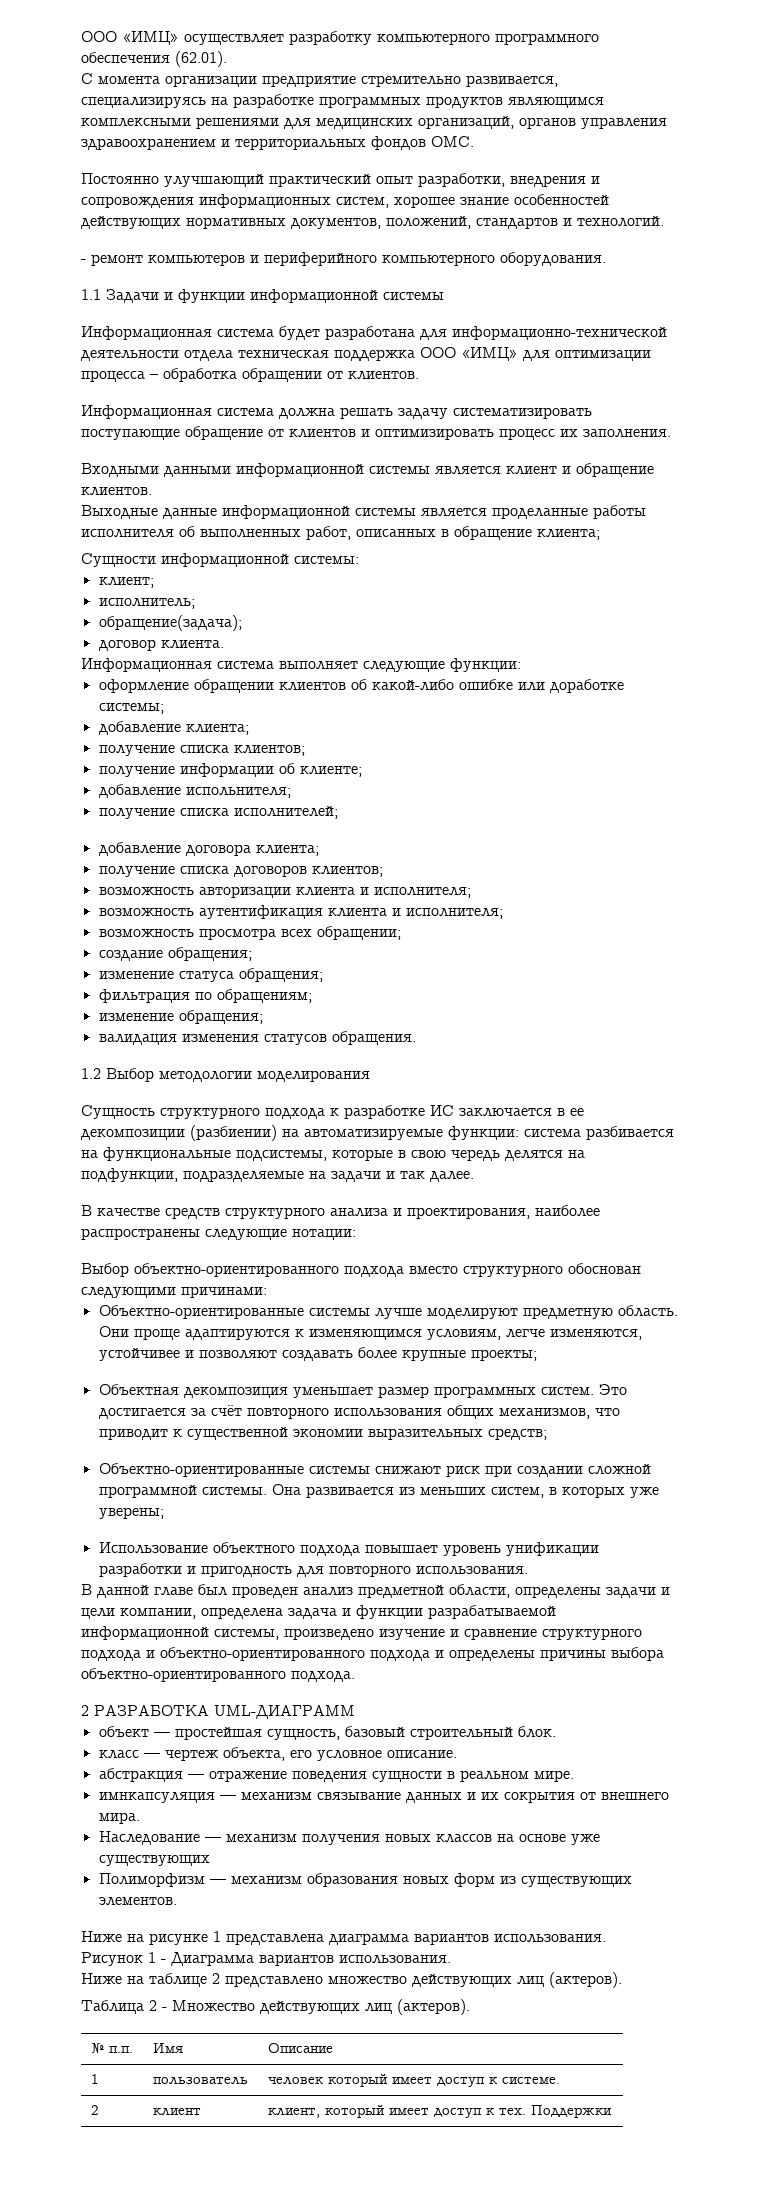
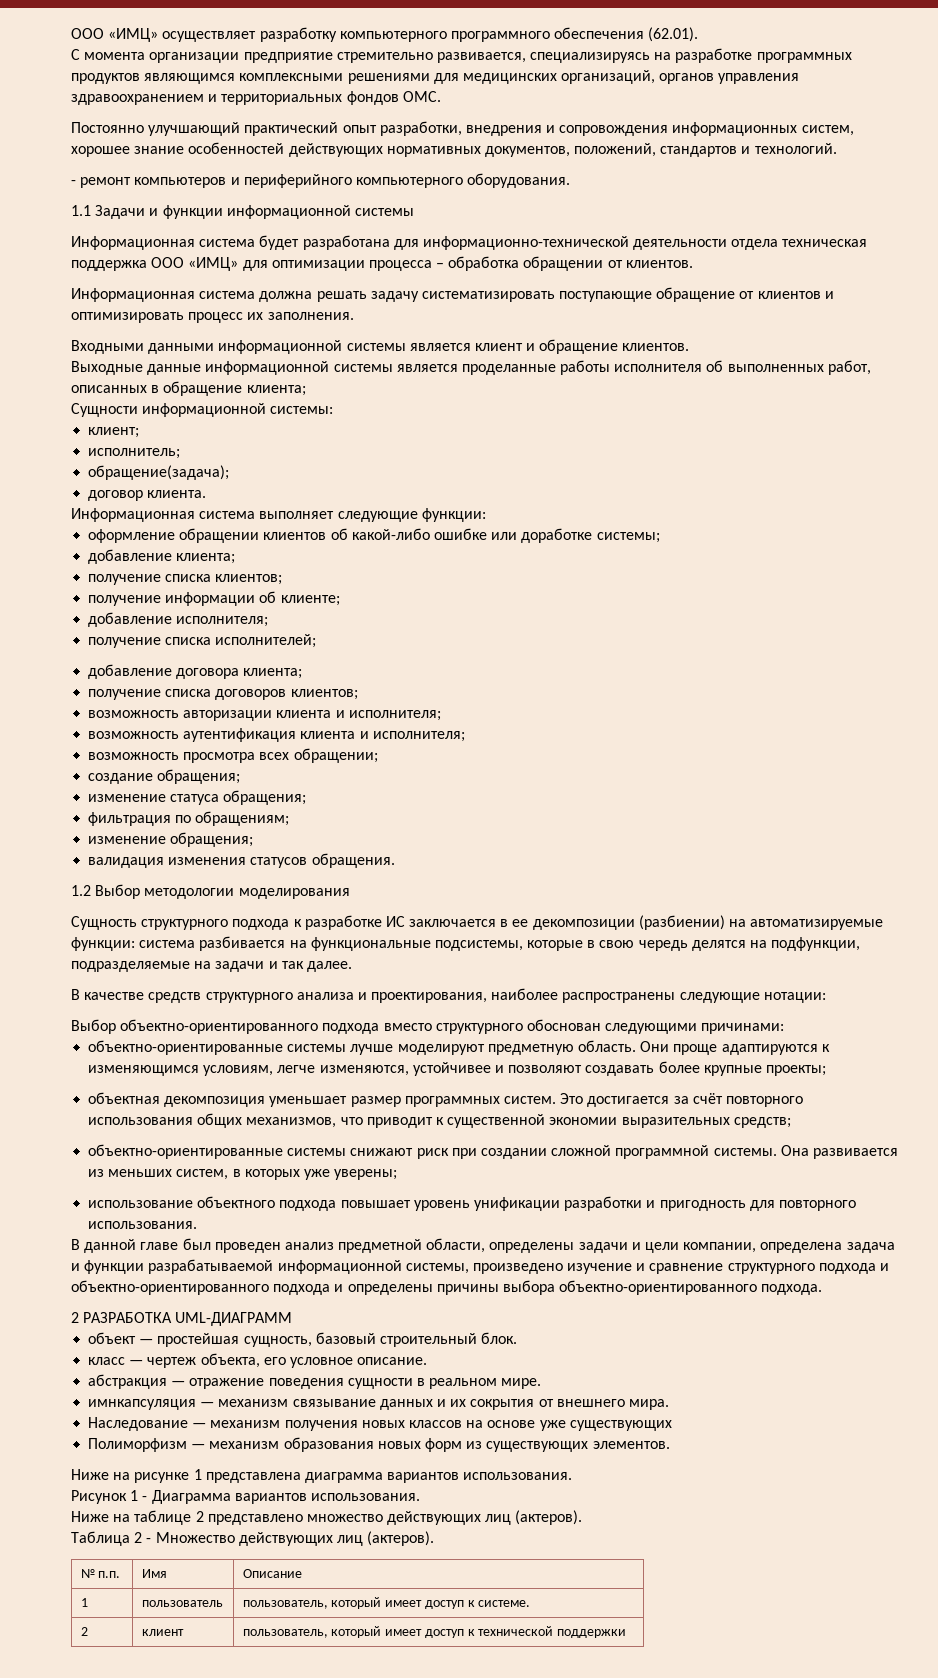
- добавление испольнителя;
+ добавление исполнителя;
- Объектно-ориентированные системы лучше моделируют предметную область.
+ объектно-ориентированные системы лучше моделируют предметную область.
- Объектная декомпозиция уменьшает размер программных систем.
+ объектная декомпозиция уменьшает размер программных систем.
- Объектно-ориентированные системы снижают риск при создании сложной программной системы.
+ объектно-ориентированные системы снижают риск при создании сложной программной системы.
- Использование объектного подхода повышает уровень унификации разработки и пригодность для повторного использования.
+ использование объектного подхода повышает уровень унификации разработки и пригодность для повторного использования.
- 1 | пользователь | человек который имеет доступ к системе.
+ 1 | пользователь | пользователь, который имеет доступ к системе.
- 2 | клиент | клиент, который имеет доступ к тех. Поддержки
+ 2 | клиент | пользователь, который имеет доступ к технической поддержки

